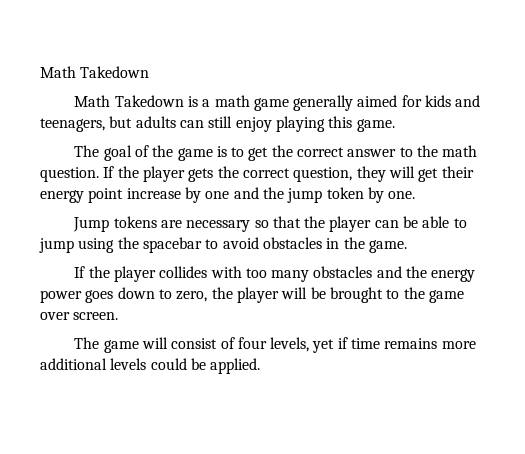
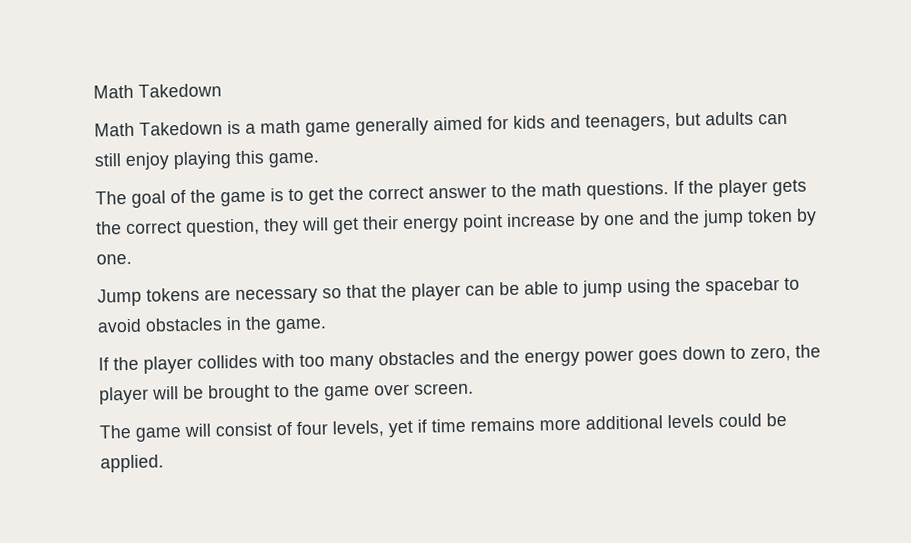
- The goal of the game is to get the correct answer to the math question.
+ The goal of the game is to get the correct answer to the math questions.

